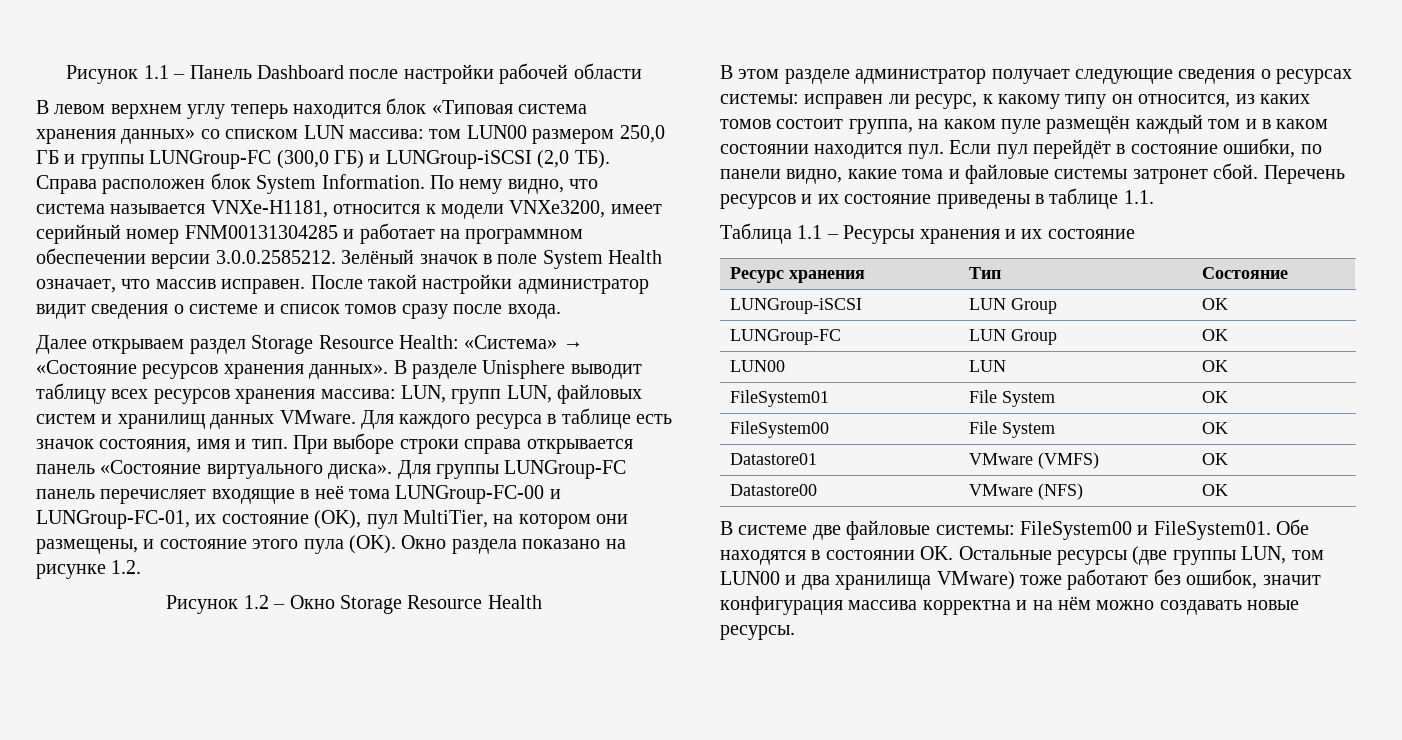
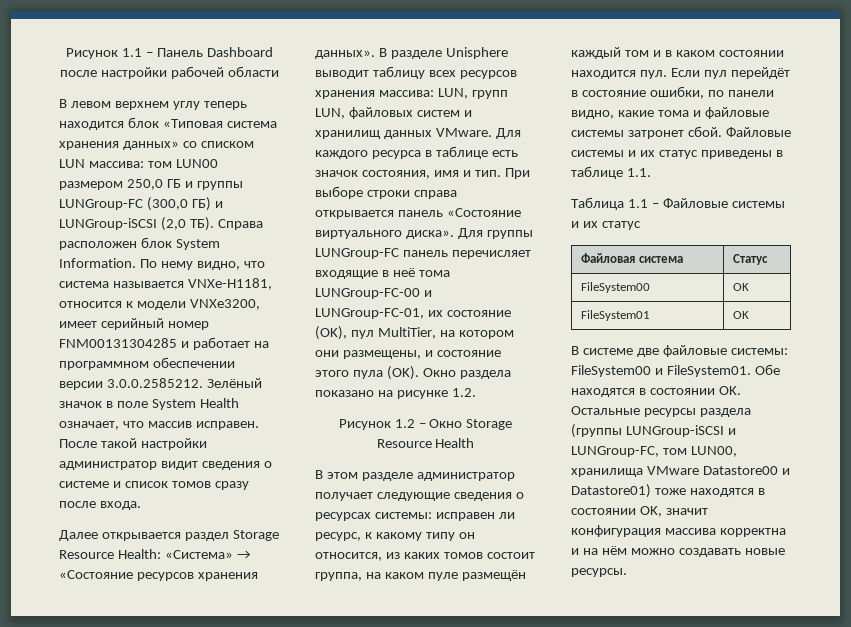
- Далее открываем раздел Storage Resource Health: «Система» → «Состояние ресурсов хранения данных».
+ Далее открывается раздел Storage Resource Health: «Система» → «Состояние ресурсов хранения данных».
- Перечень ресурсов и их состояние приведены в таблице 1.1.
+ Файловые системы и их статус приведены в таблице 1.1.
- Таблица 1.1 – Ресурсы хранения и их состояние
- Ресурс хранения | Тип | Состояние
- LUNGroup-iSCSI | LUN Group | OK
- LUNGroup-FC | LUN Group | OK
- LUN00 | LUN | OK
- FileSystem01 | File System | OK
- FileSystem00 | File System | OK
- Datastore01 | VMware (VMFS) | OK
- Datastore00 | VMware (NFS) | OK
+ Таблица 1.1 – Файловые системы и их статус
+ Файловая система | Статус
+ FileSystem00 | OK
+ FileSystem01 | OK
- Обе находятся в состоянии OK. Остальные ресурсы (две группы LUN, том LUN00 и два хранилища VMware) тоже работают без ошибок, значит конфигурация массива корректна и на нём можно создавать новые ресурсы.
+ Обе находятся в состоянии OK. Остальные ресурсы раздела (группы LUNGroup-iSCSI и LUNGroup-FC, том LUN00, хранилища VMware Datastore00 и Datastore01) тоже находятся в состоянии OK, значит конфигурация массива корректна и на нём можно создавать новые ресурсы.

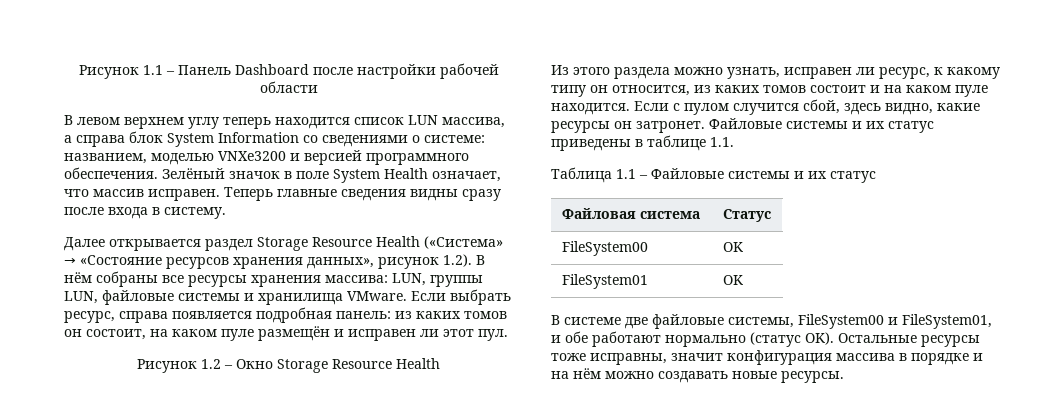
- В левом верхнем углу теперь находится блок «Типовая система хранения данных» со списком LUN массива: том LUN00 размером 250,0 ГБ и группы LUNGroup-FC (300,0 ГБ) и LUNGroup-iSCSI (2,0 ТБ). Справа расположен блок System Information. По нему видно, что система называется VNXe-H1181, относится к модели VNXe3200, имеет серийный номер FNM00131304285 и работает на программном обеспечении версии 3.0.0.2585212. Зелёный значок в поле System Health означает, что массив исправен.
+ В левом верхнем углу теперь находится список LUN массива, а справа блок System Information со сведениями о системе: названием, моделью VNXe3200 и версией программного обеспечения. Зелёный значок в поле System Health означает, что массив исправен.
- После такой настройки администратор видит сведения о системе и список томов сразу после входа.
+ Теперь главные сведения видны сразу после входа в систему.
- Далее открывается раздел Storage Resource Health: «Система» → «Состояние ресурсов хранения данных». В разделе Unisphere выводит таблицу всех ресурсов хранения массива: LUN, групп LUN, файловых систем и хранилищ данных VMware. Для каждого ресурса в таблице есть значок состояния, имя и тип. При выборе строки справа открывается панель «Состояние виртуального диска». Для группы LUNGroup-FC панель перечисляет входящие в неё тома LUNGroup-FC-00 и LUNGroup-FC-01, их состояние (OK), пул MultiTier, на котором они размещены, и состояние этого пула (OK). Окно раздела показано на рисунке 1.2.
+ Далее открывается раздел Storage Resource Health («Система» → «Состояние ресурсов хранения данных», рисунок 1.2). В нём собраны все ресурсы хранения массива: LUN, группы LUN, файловые системы и хранилища VMware. Если выбрать ресурс, справа появляется подробная панель: из каких томов он состоит, на каком пуле размещён и исправен ли этот пул.
- В этом разделе администратор получает следующие сведения о ресурсах системы: исправен ли ресурс, к какому типу он относится, из каких томов состоит группа, на каком пуле размещён каждый том и в каком состоянии находится пул. Если пул перейдёт в состояние ошибки, по панели видно, какие тома и файловые системы затронет сбой.
+ Из этого раздела можно узнать, исправен ли ресурс, к какому типу он относится, из каких томов состоит и на каком пуле находится. Если с пулом случится сбой, здесь видно, какие ресурсы он затронет.
- В системе две файловые системы: FileSystem00 и FileSystem01. Обе находятся в состоянии OK. Остальные ресурсы раздела (группы LUNGroup-iSCSI и LUNGroup-FC, том LUN00, хранилища VMware Datastore00 и Datastore01) тоже находятся в состоянии OK, значит конфигурация массива корректна и на нём можно создавать новые ресурсы.
+ В системе две файловые системы, FileSystem00 и FileSystem01, и обе работают нормально (статус OK). Остальные ресурсы тоже исправны, значит конфигурация массива в порядке и на нём можно создавать новые ресурсы.

